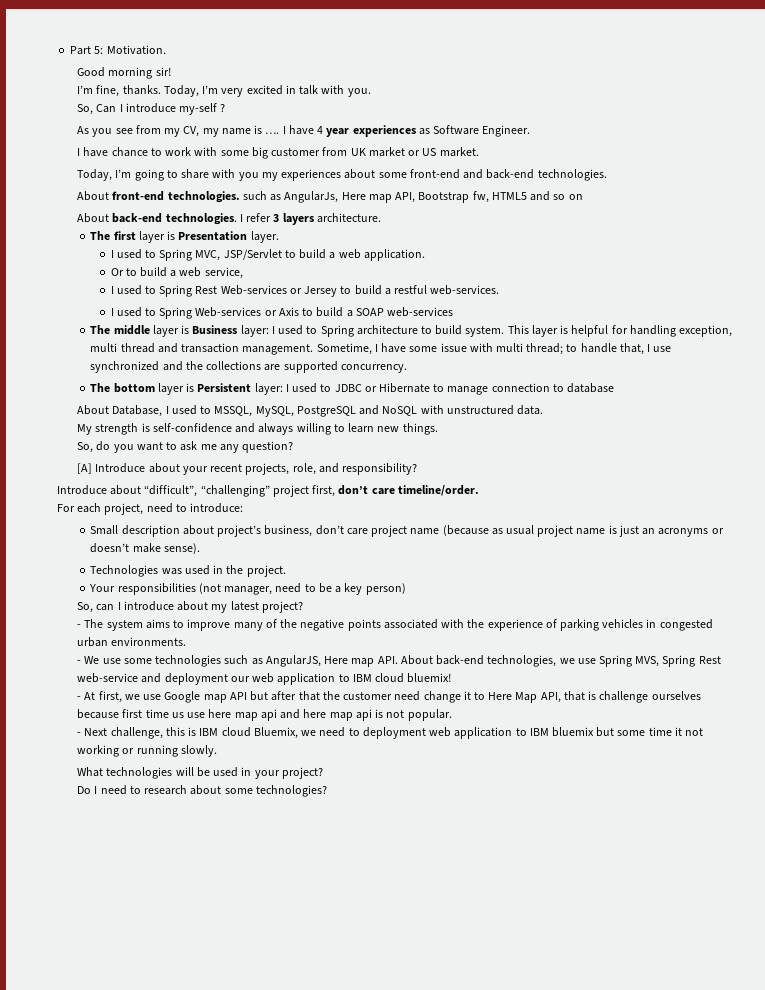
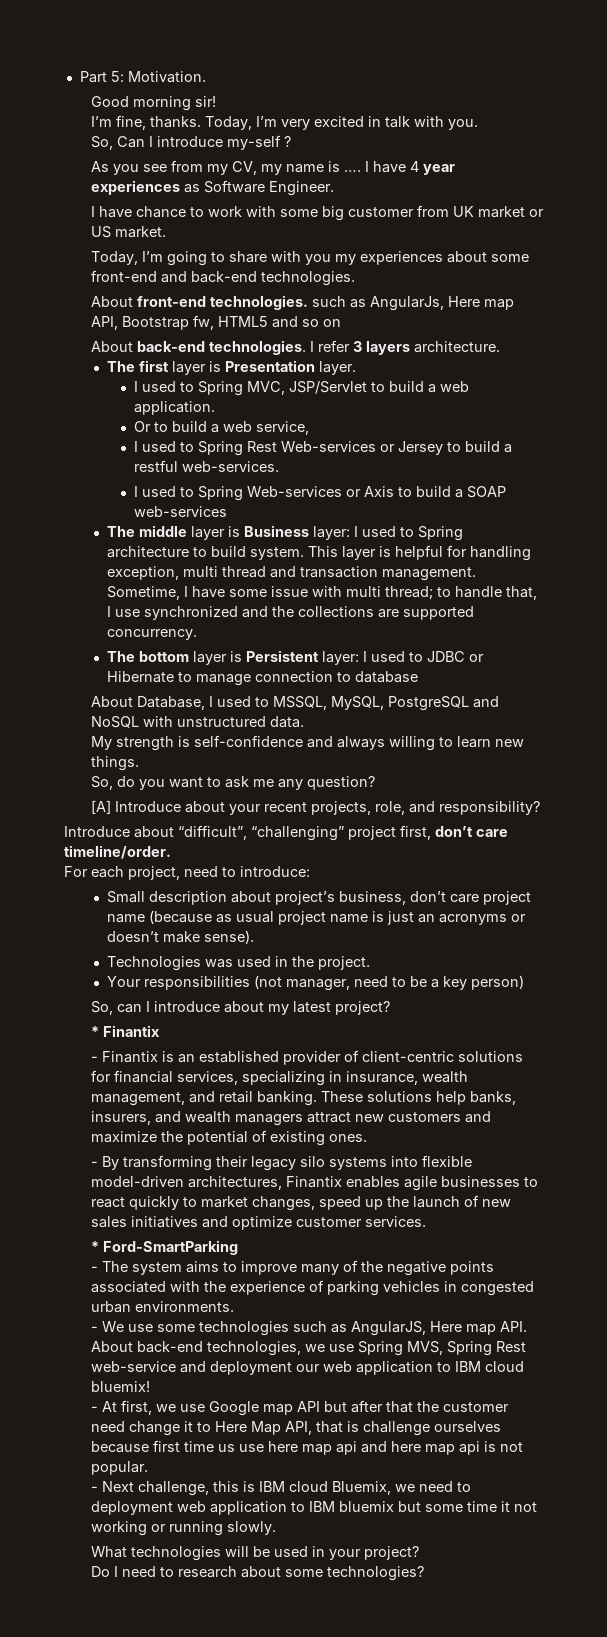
+ * Finantix
+ - Finantix is an established provider of client-centric solutions for financial services, specializing in insurance, wealth management, and retail banking. These solutions help banks, insurers, and wealth managers attract new customers and maximize the potential of existing ones.
+ - By transforming their legacy silo systems into flexible model-driven architectures, Finantix enables agile businesses to react quickly to market changes, speed up the launch of new sales initiatives and optimize customer services.
+ * Ford-SmartParking

